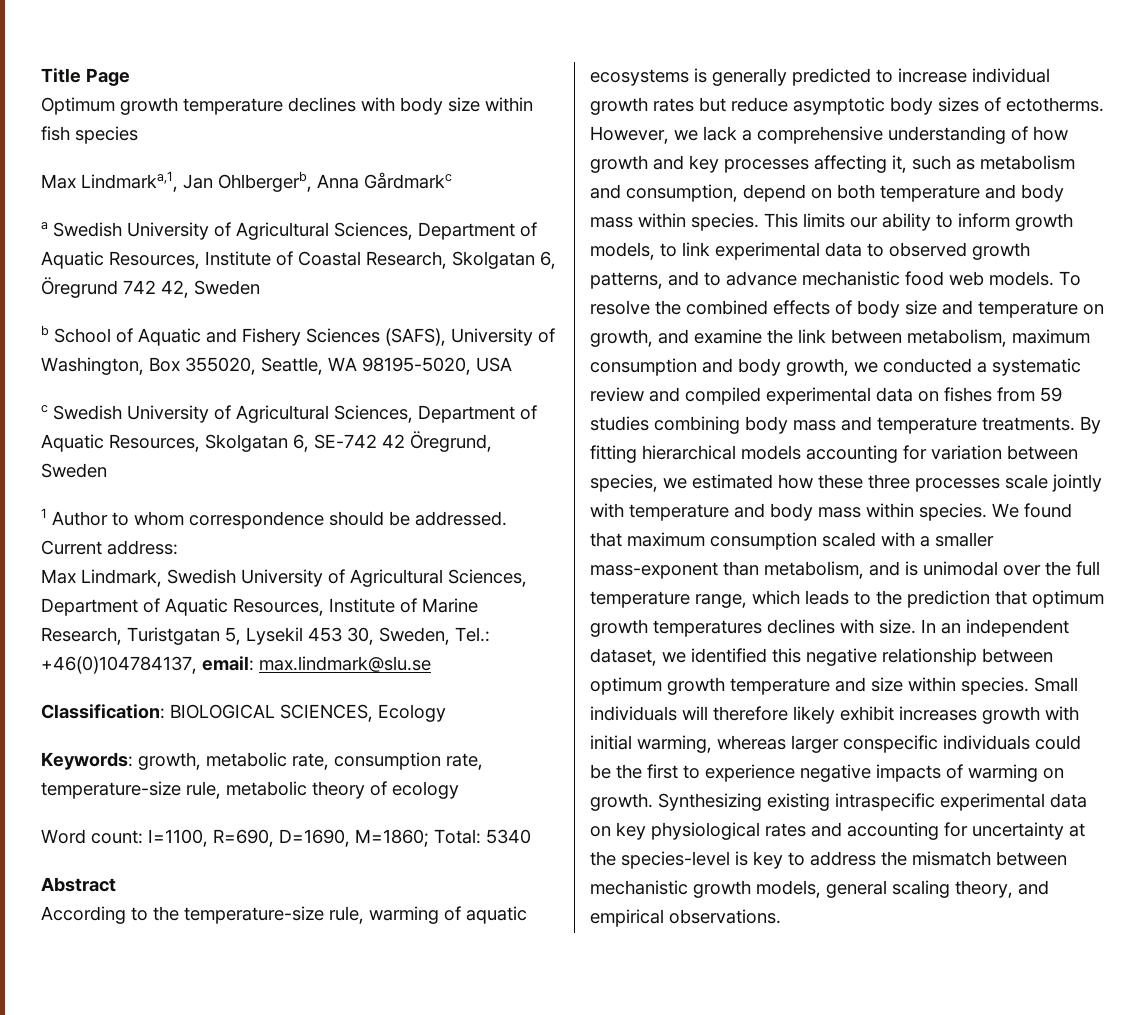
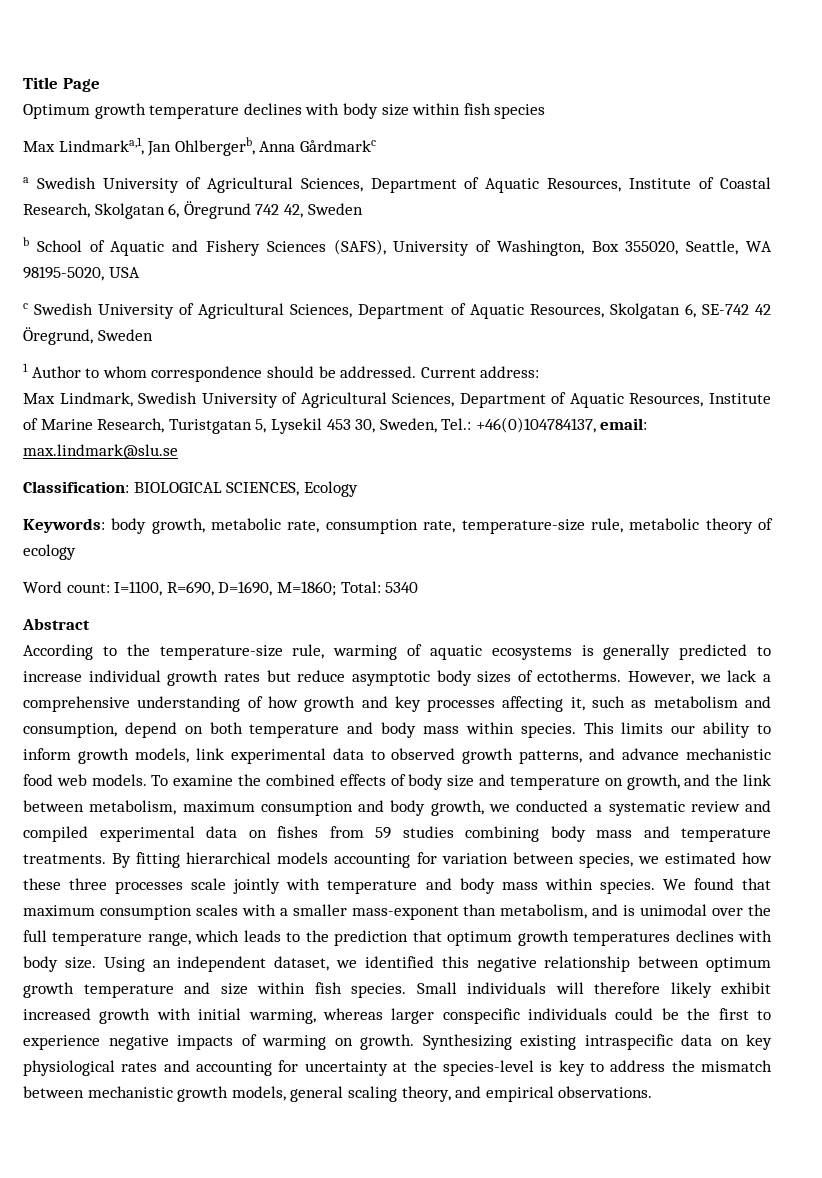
- Keywords: growth, metabolic rate, consumption rate, temperature-size rule, metabolic theory of ecology
+ Keywords: body growth, metabolic rate, consumption rate, temperature-size rule, metabolic theory of ecology
- This limits our ability to inform growth models, to link experimental data to observed growth patterns, and to advance mechanistic food web models.
+ This limits our ability to inform growth models, link experimental data to observed growth patterns, and advance mechanistic food web models.
- To resolve the combined effects of body size and temperature on growth, and examine the link between metabolism, maximum consumption and body growth, we conducted a systematic review and compiled experimental data on fishes from 59 studies combining body mass and temperature treatments.
+ To examine the combined effects of body size and temperature on growth, and the link between metabolism, maximum consumption and body growth, we conducted a systematic review and compiled experimental data on fishes from 59 studies combining body mass and temperature treatments.
- We found that maximum consumption scaled with a smaller mass-exponent than metabolism, and is unimodal over the full temperature range, which leads to the prediction that optimum growth temperatures declines with size. In an independent dataset, we identified this negative relationship between optimum growth temperature and size within species.
+ We found that maximum consumption scales with a smaller mass-exponent than metabolism, and is unimodal over the full temperature range, which leads to the prediction that optimum growth temperatures declines with body size. Using an independent dataset, we identified this negative relationship between optimum growth temperature and size within fish species.
- Small individuals will therefore likely exhibit increases growth with initial warming, whereas larger conspecific individuals could be the first to experience negative impacts of warming on growth.
+ Small individuals will therefore likely exhibit increased growth with initial warming, whereas larger conspecific individuals could be the first to experience negative impacts of warming on growth.
- Synthesizing existing intraspecific experimental data on key physiological rates and accounting for uncertainty at the species-level is key to address the mismatch between mechanistic growth models, general scaling theory, and empirical observations.
+ Synthesizing existing intraspecific data on key physiological rates and accounting for uncertainty at the species-level is key to address the mismatch between mechanistic growth models, general scaling theory, and empirical observations.

